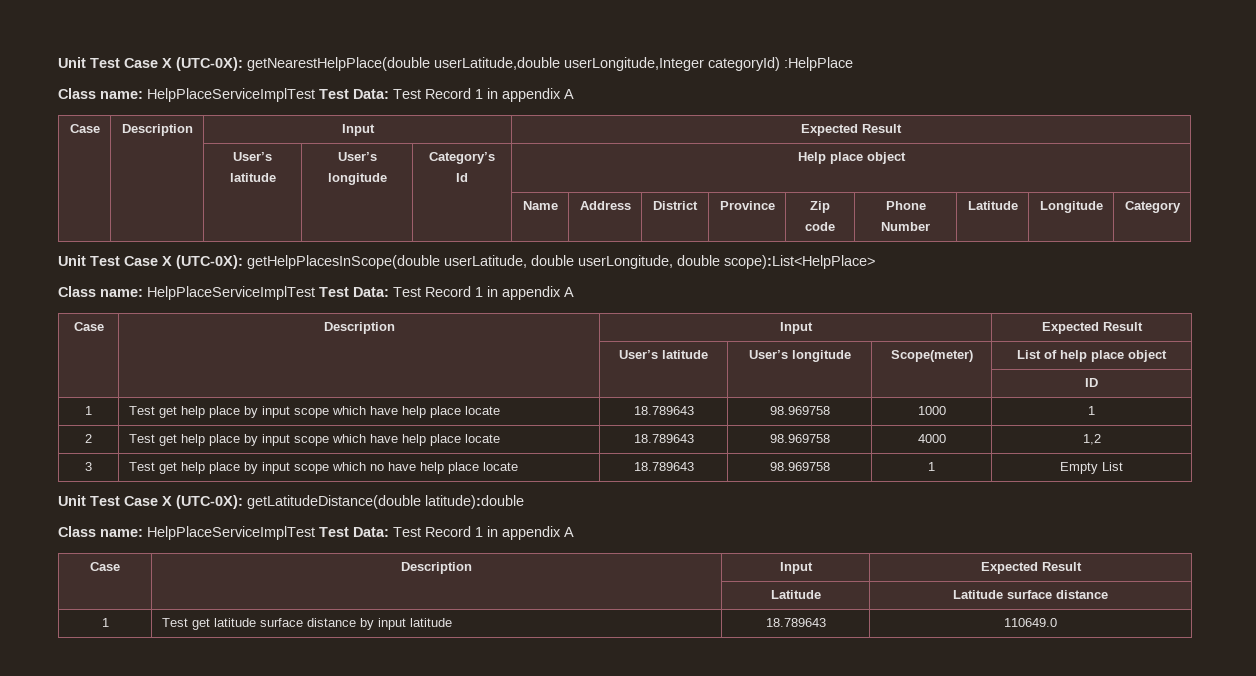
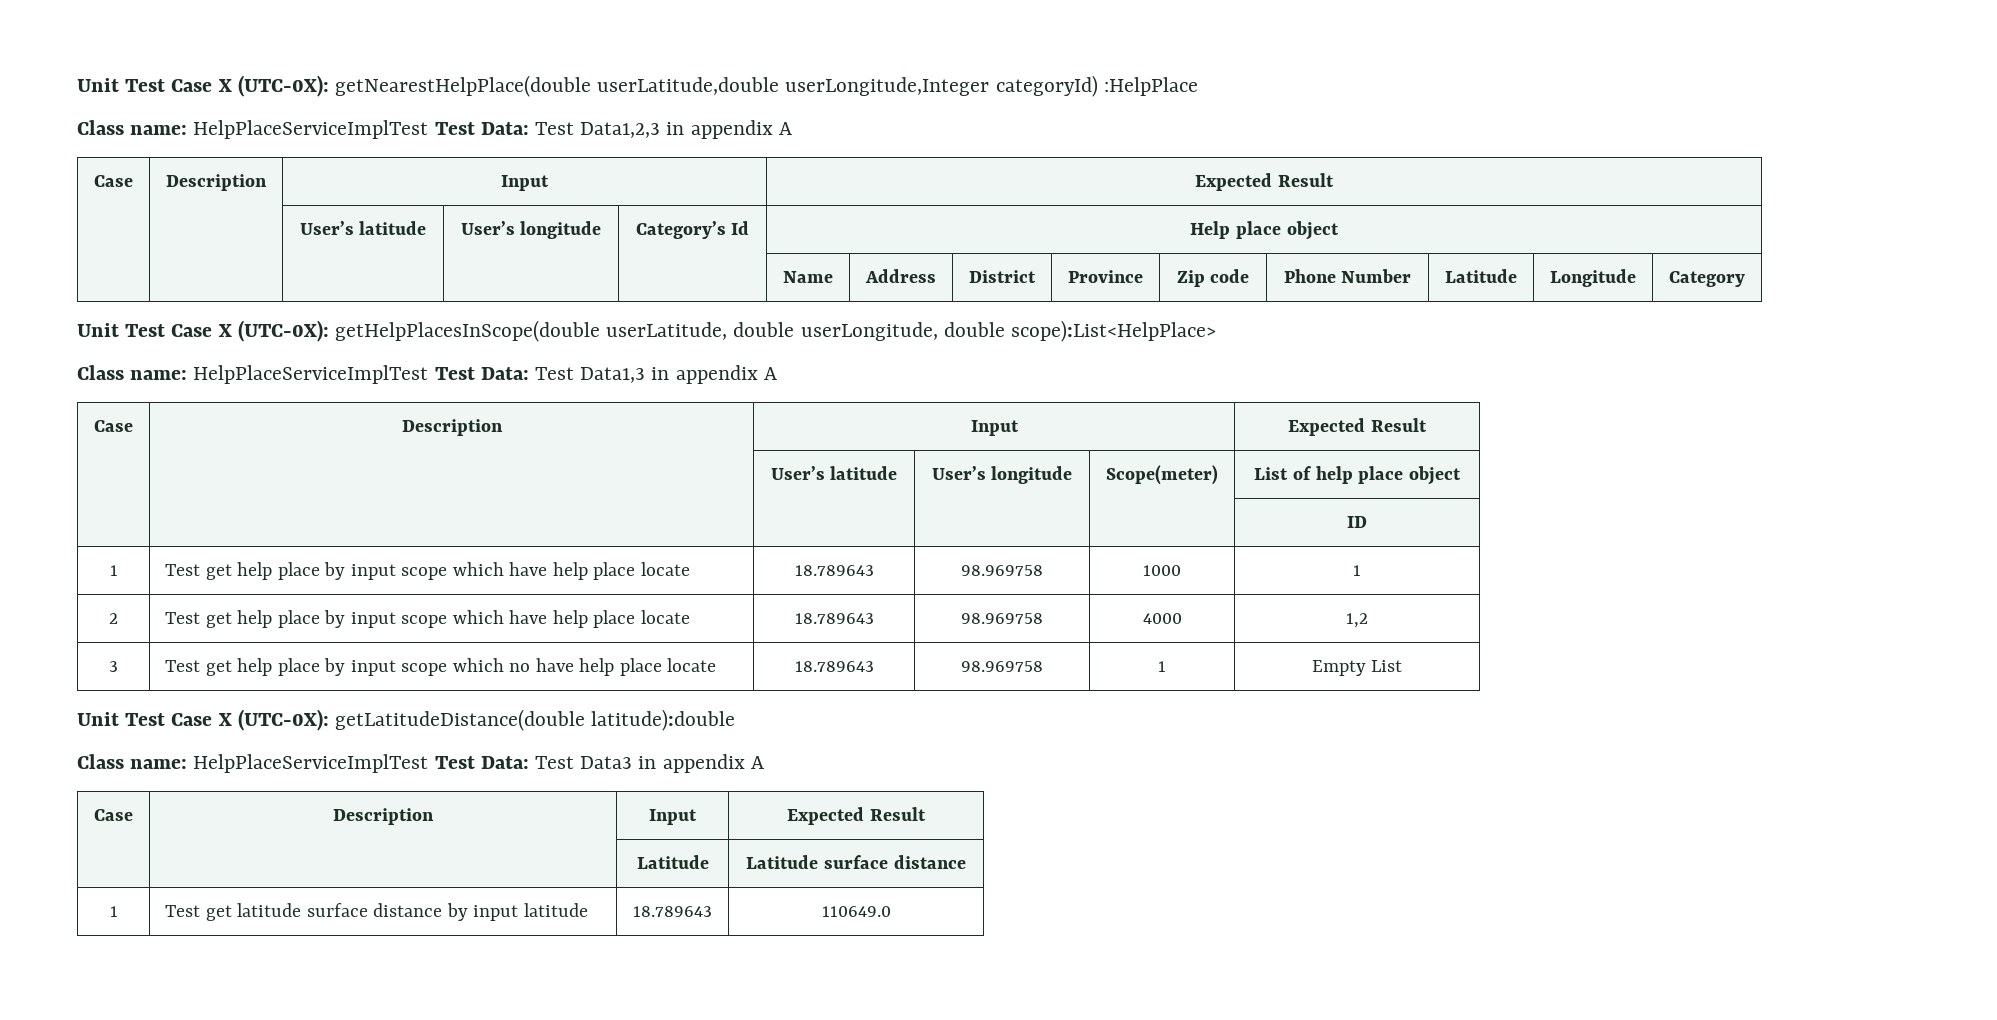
  Unit Test Case X (UTC-0X): getNearestHelpPlace(double userLatitude,double userLongitude,Integer categoryId) :HelpPlace
- Class name: HelpPlaceServiceImplTest Test Data: Test Record 1 in appendix A
+ Class name: HelpPlaceServiceImplTest Test Data: Test Data1,2,3 in appendix A
  Unit Test Case X (UTC-0X): getHelpPlacesInScope(double userLatitude, double userLongitude, double scope):List<HelpPlace>
- Class name: HelpPlaceServiceImplTest Test Data: Test Record 1 in appendix A
+ Class name: HelpPlaceServiceImplTest Test Data: Test Data1,3 in appendix A
  Unit Test Case X (UTC-0X): getLatitudeDistance(double latitude):double
- Class name: HelpPlaceServiceImplTest Test Data: Test Record 1 in appendix A
+ Class name: HelpPlaceServiceImplTest Test Data: Test Data3 in appendix A

